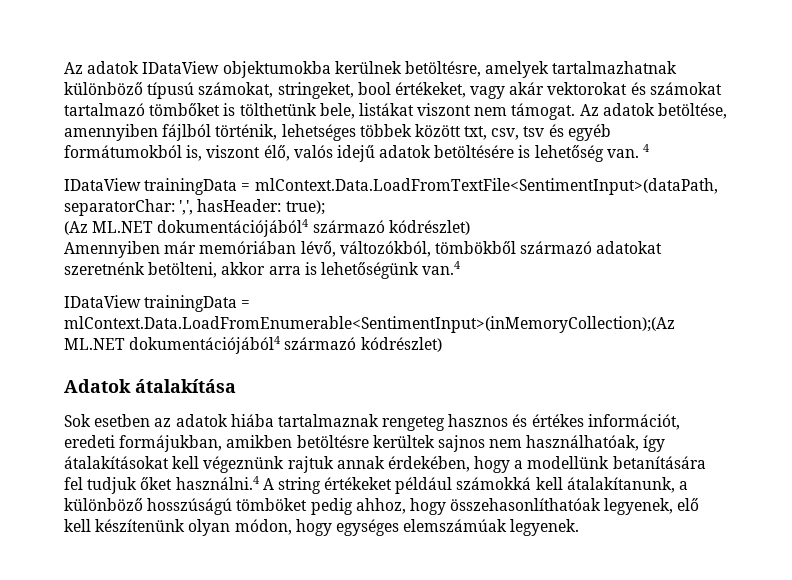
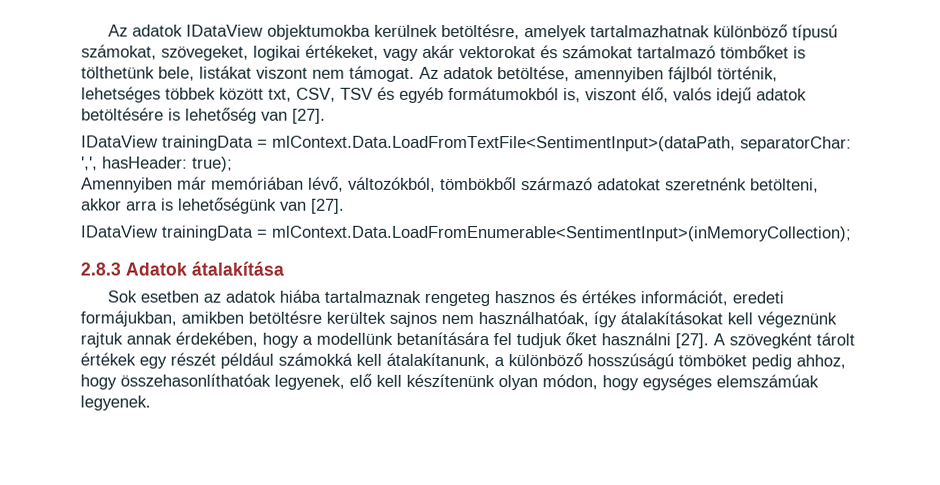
- Az adatok IDataView objektumokba kerülnek betöltésre, amelyek tartalmazhatnak különböző típusú számokat, stringeket, bool értékeket, vagy akár vektorokat és számokat tartalmazó tömbőket is tölthetünk bele, listákat viszont nem támogat.
+ Az adatok IDataView objektumokba kerülnek betöltésre, amelyek tartalmazhatnak különböző típusú számokat, szövegeket, logikai értékeket, vagy akár vektorokat és számokat tartalmazó tömbőket is tölthetünk bele, listákat viszont nem támogat.
- Az adatok betöltése, amennyiben fájlból történik, lehetséges többek között txt, csv, tsv és egyéb formátumokból is, viszont élő, valós idejű adatok betöltésére is lehetőség van. 4
+ Az adatok betöltése, amennyiben fájlból történik, lehetséges többek között txt, CSV, TSV és egyéb formátumokból is, viszont élő, valós idejű adatok betöltésére is lehetőség van [27].
- (Az ML.NET dokumentációjából4 származó kódrészlet)
- Amennyiben már memóriában lévő, változókból, tömbökből származó adatokat szeretnénk betölteni, akkor arra is lehetőségünk van.4
- IDataView trainingData = mlContext.Data.LoadFromEnumerable<SentimentInput>(inMemoryCollection);(Az ML.NET dokumentációjából4 származó kódrészlet)
- Adatok átalakítása
+ Amennyiben már memóriában lévő, változókból, tömbökből származó adatokat szeretnénk betölteni, akkor arra is lehetőségünk van [27].
+ IDataView trainingData = mlContext.Data.LoadFromEnumerable<SentimentInput>(inMemoryCollection);
+ 2.8.3 Adatok átalakítása
- Sok esetben az adatok hiába tartalmaznak rengeteg hasznos és értékes információt, eredeti formájukban, amikben betöltésre kerültek sajnos nem használhatóak, így átalakításokat kell végeznünk rajtuk annak érdekében, hogy a modellünk betanítására fel tudjuk őket használni.4 A string értékeket például számokká kell átalakítanunk, a különböző hosszúságú tömböket pedig ahhoz, hogy összehasonlíthatóak legyenek, elő kell készítenünk olyan módon, hogy egységes elemszámúak legyenek.
+ Sok esetben az adatok hiába tartalmaznak rengeteg hasznos és értékes információt, eredeti formájukban, amikben betöltésre kerültek sajnos nem használhatóak, így átalakításokat kell végeznünk rajtuk annak érdekében, hogy a modellünk betanítására fel tudjuk őket használni [27]. A szövegként tárolt értékek egy részét például számokká kell átalakítanunk, a különböző hosszúságú tömböket pedig ahhoz, hogy összehasonlíthatóak legyenek, elő kell készítenünk olyan módon, hogy egységes elemszámúak legyenek.

